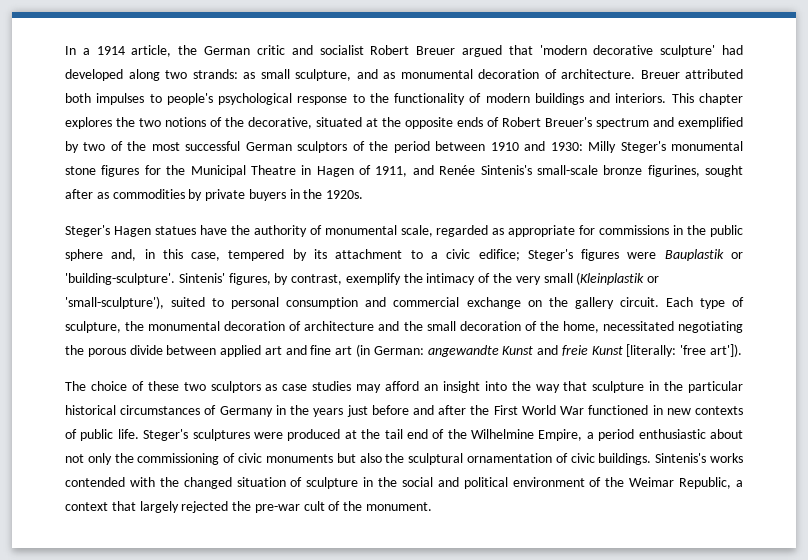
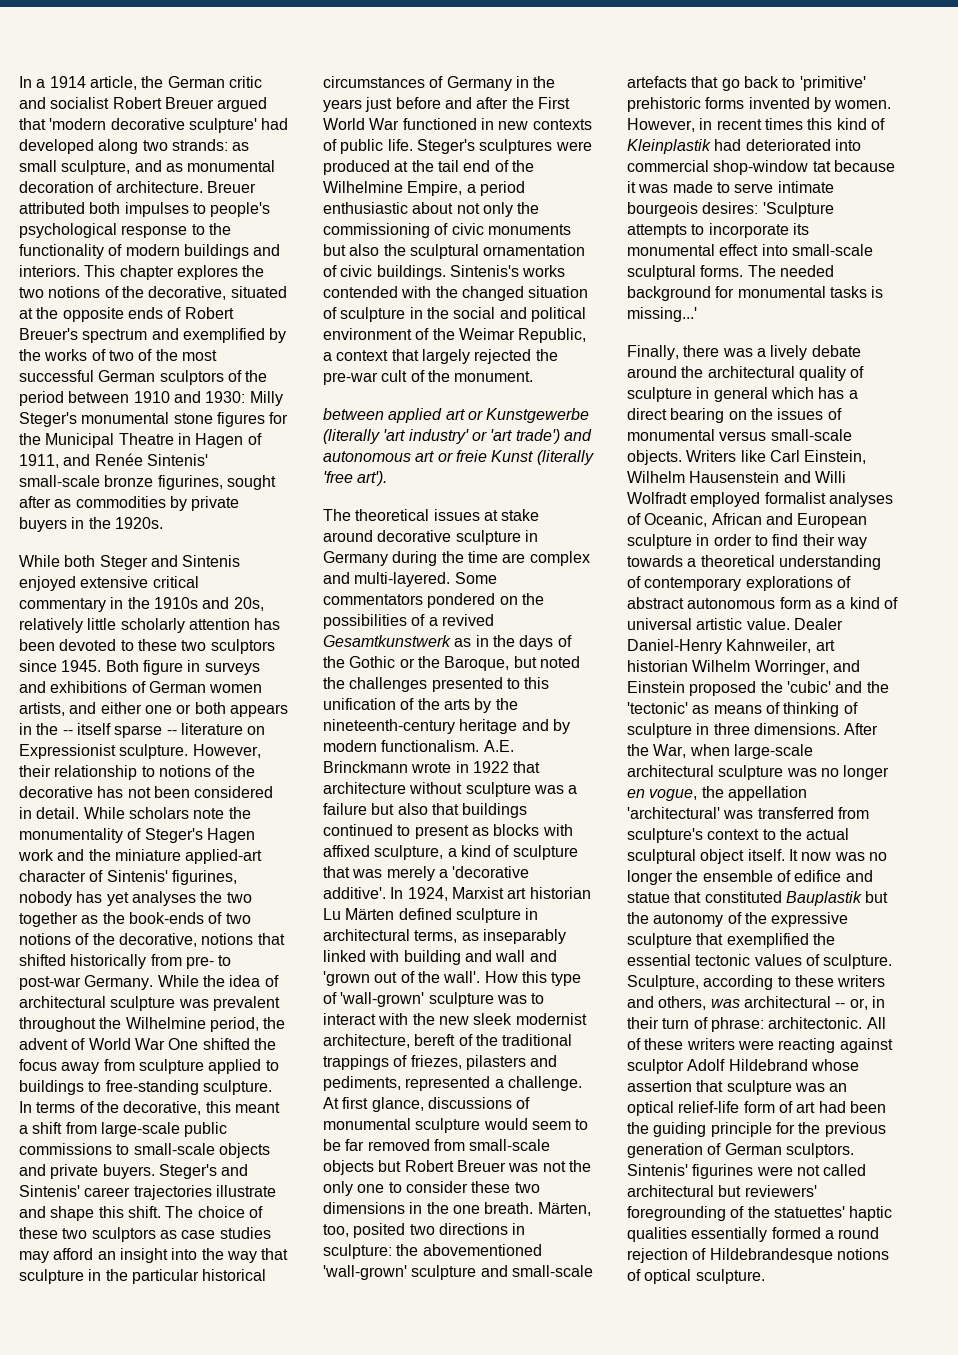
- This chapter explores the two notions of the decorative, situated at the opposite ends of Robert Breuer's spectrum and exemplified by two of the most successful German sculptors of the period between 1910 and 1930:
+ This chapter explores the two notions of the decorative, situated at the opposite ends of Robert Breuer's spectrum and exemplified by the works of two of the most successful German sculptors of the period between 1910 and 1930:
- Milly Steger's monumental stone figures for the Municipal Theatre in Hagen of 1911, and Renée Sintenis's small-scale bronze figurines, sought after as commodities by private buyers in the 1920s.
+ Milly Steger's monumental stone figures for the Municipal Theatre in Hagen of 1911, and Renée Sintenis' small-scale bronze figurines, sought after as commodities by private buyers in the 1920s.
- Steger's Hagen statues have the authority of monumental scale, regarded as appropriate for commissions in the public sphere and, in this case, tempered by its attachment to a civic edifice; Steger's figures were Bauplastik or 'building-sculpture'. Sintenis' figures, by contrast, exemplify the intimacy of the very small (Kleinplastik or 'small-sculpture'), suited to personal consumption and commercial exchange on the gallery circuit. Each type of sculpture, the monumental decoration of architecture and the small decoration of the home, necessitated negotiating the porous divide between applied art and fine art (in German: angewandte Kunst and freie Kunst [literally: 'free art']).
- The choice of these two sculptors as case studies may afford an insight into the way that sculpture in the particular historical circumstances of Germany in the years just before and after the First World War functioned in new contexts of public life.
+ While both Steger and Sintenis enjoyed extensive critical commentary in the 1910s and 20s, relatively little scholarly attention has been devoted to these two sculptors since 1945. Both figure in surveys and exhibitions of German women artists, and either one or both appears in the -- itself sparse -- literature on Expressionist sculpture. However, their relationship to notions of the decorative has not been considered in detail. While scholars note the monumentality of Steger's Hagen work and the miniature applied-art character of Sintenis' figurines, nobody has yet analyses the two together as the book-ends of two notions of the decorative, notions that shifted historically from pre- to post-war Germany. While the idea of architectural sculpture was prevalent throughout the Wilhelmine period, the advent of World War One shifted the focus away from sculpture applied to buildings to free-standing sculpture. In terms of the decorative, this meant a shift from large-scale public commissions to small-scale objects and private buyers. Steger's and Sintenis' career trajectories illustrate and shape this shift. The choice of these two sculptors as case studies may afford an insight into the way that sculpture in the particular historical circumstances of Germany in the years just before and after the First World War functioned in new contexts of public life.
+ between applied art or Kunstgewerbe (literally 'art industry' or 'art trade') and autonomous art or freie Kunst (literally 'free art').
+ The theoretical issues at stake around decorative sculpture in Germany during the time are complex and multi-layered. Some commentators pondered on the possibilities of a revived Gesamtkunstwerk as in the days of the Gothic or the Baroque, but noted the challenges presented to this unification of the arts by the nineteenth-century heritage and by modern functionalism. A.E. Brinckmann wrote in 1922 that architecture without sculpture was a failure but also that buildings continued to present as blocks with affixed sculpture, a kind of sculpture that was merely a 'decorative additive'. In 1924, Marxist art historian Lu Märten defined sculpture in architectural terms, as inseparably linked with building and wall and 'grown out of the wall'. How this type of 'wall-grown' sculpture was to interact with the new sleek modernist architecture, bereft of the traditional trappings of friezes, pilasters and pediments, represented a challenge. At first glance, discussions of monumental sculpture would seem to be far removed from small-scale objects but Robert Breuer was not the only one to consider these two dimensions in the one breath. Märten, too, posited two directions in sculpture: the abovementioned 'wall-grown' sculpture and small-scale artefacts that go back to 'primitive' prehistoric forms invented by women. However, in recent times this kind of Kleinplastik had deteriorated into commercial shop-window tat because it was made to serve intimate bourgeois desires: 'Sculpture attempts to incorporate its monumental effect into small-scale sculptural forms. The needed background for monumental tasks is missing...'
+ Finally, there was a lively debate around the architectural quality of sculpture in general which has a direct bearing on the issues of monumental versus small-scale objects. Writers like Carl Einstein, Wilhelm Hausenstein and Willi Wolfradt employed formalist analyses of Oceanic, African and European sculpture in order to find their way towards a theoretical understanding of contemporary explorations of abstract autonomous form as a kind of universal artistic value. Dealer Daniel-Henry Kahnweiler, art historian Wilhelm Worringer, and Einstein proposed the 'cubic' and the 'tectonic' as means of thinking of sculpture in three dimensions. After the War, when large-scale architectural sculpture was no longer en vogue, the appellation 'architectural' was transferred from sculpture's context to the actual sculptural object itself. It now was no longer the ensemble of edifice and statue that constituted Bauplastik but the autonomy of the expressive sculpture that exemplified the essential tectonic values of sculpture. Sculpture, according to these writers and others, was architectural -- or, in their turn of phrase: architectonic. All of these writers were reacting against sculptor Adolf Hildebrand whose assertion that sculpture was an optical relief-life form of art had been the guiding principle for the previous generation of German sculptors. Sintenis' figurines were not called architectural but reviewers' foregrounding of the statuettes' haptic qualities essentially formed a round rejection of Hildebrandesque notions of optical sculpture.

